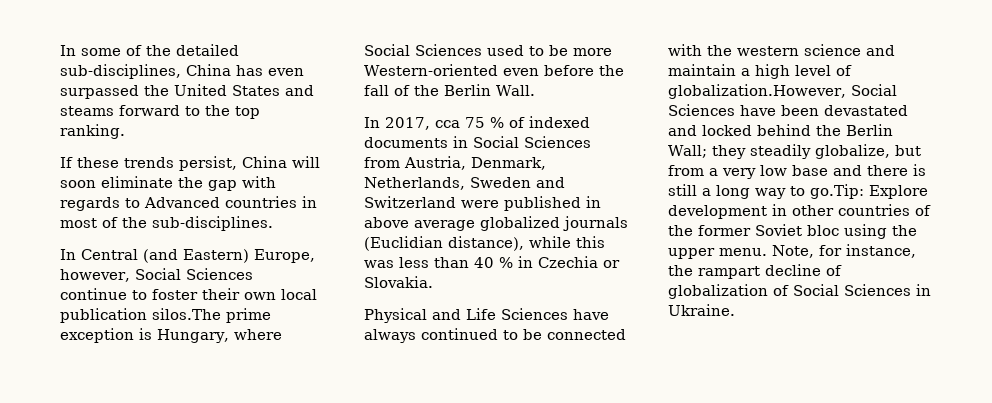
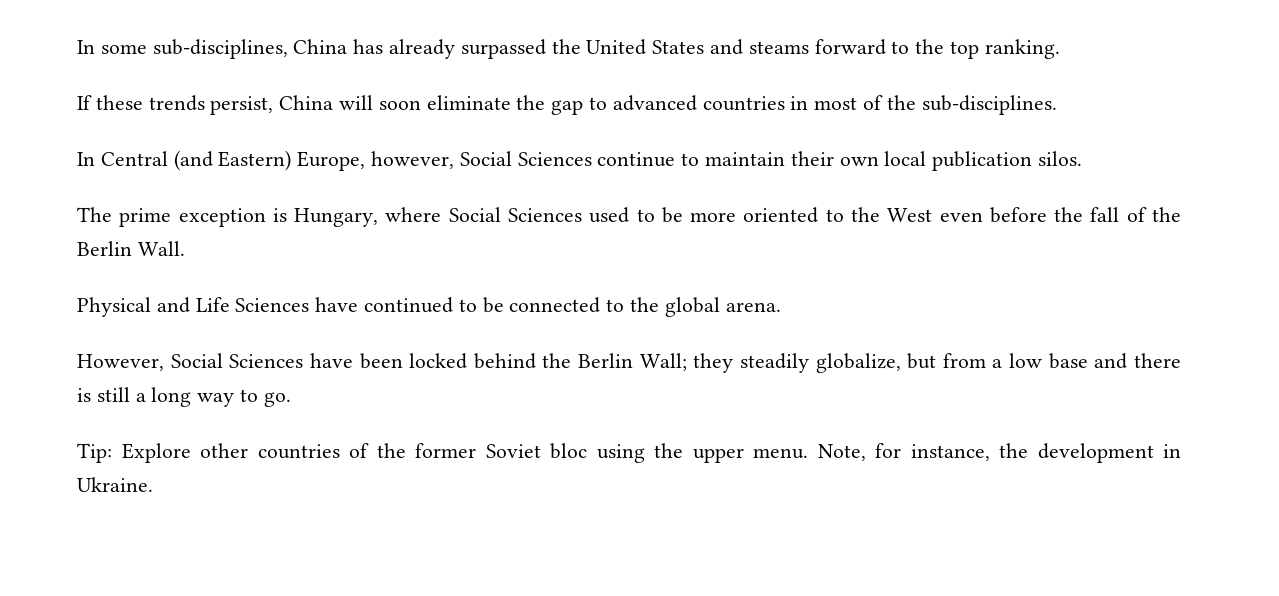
- In some of the detailed sub-disciplines, China has even surpassed the United States and steams forward to the top ranking.
+ In some sub-disciplines, China has already surpassed the United States and steams forward to the top ranking.
- If these trends persist, China will soon eliminate the gap with regards to Advanced countries in most of the sub-disciplines.
+ If these trends persist, China will soon eliminate the gap to advanced countries in most of the sub-disciplines.
- In Central (and Eastern) Europe, however, Social Sciences continue to foster their own local publication silos.The prime exception is Hungary, where Social Sciences used to be more Western-oriented even before the fall of the Berlin Wall.
+ In Central (and Eastern) Europe, however, Social Sciences continue to maintain their own local publication silos.
+ The prime exception is Hungary, where Social Sciences used to be more oriented to the West even before the fall of the Berlin Wall.
- In 2017, cca 75 % of indexed documents in Social Sciences from Austria, Denmark, Netherlands, Sweden and Switzerland were published in above average globalized journals (Euclidian distance), while this was less than 40 % in Czechia or Slovakia.
- Physical and Life Sciences have always continued to be connected with the western science and maintain a high level of globalization.However, Social Sciences have been devastated and locked behind the Berlin Wall; they steadily globalize, but from a very low base and there is still a long way to go.Tip: Explore development in other countries of the former Soviet bloc using the upper menu.
+ Physical and Life Sciences have continued to be connected to the global arena.
+ However, Social Sciences have been locked behind the Berlin Wall; they steadily globalize, but from a low base and there is still a long way to go.
+ Tip: Explore other countries of the former Soviet bloc using the upper menu.
- Note, for instance, the rampart decline of globalization of Social Sciences in Ukraine.
+ Note, for instance, the development in Ukraine.

